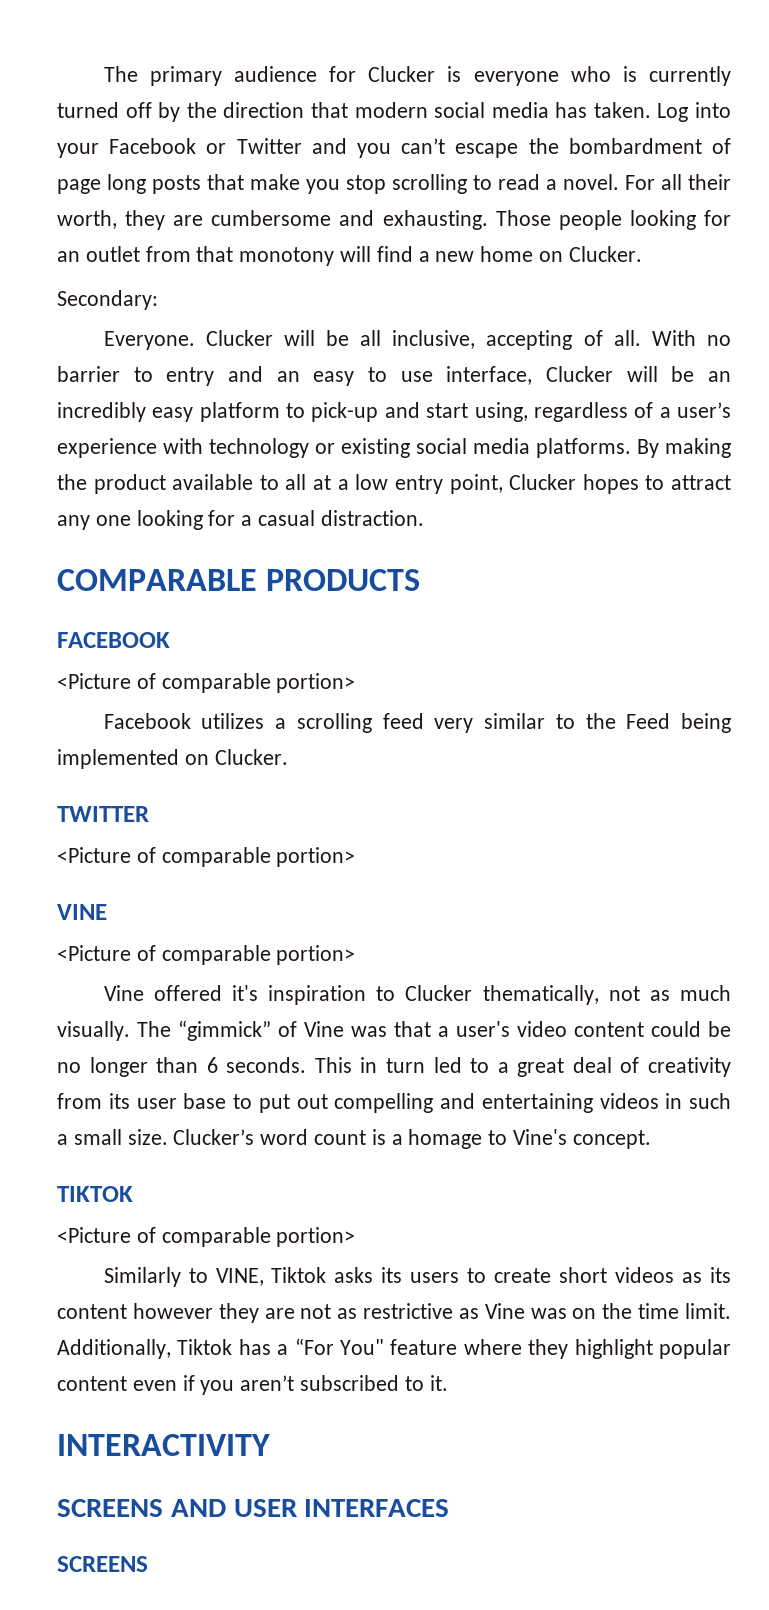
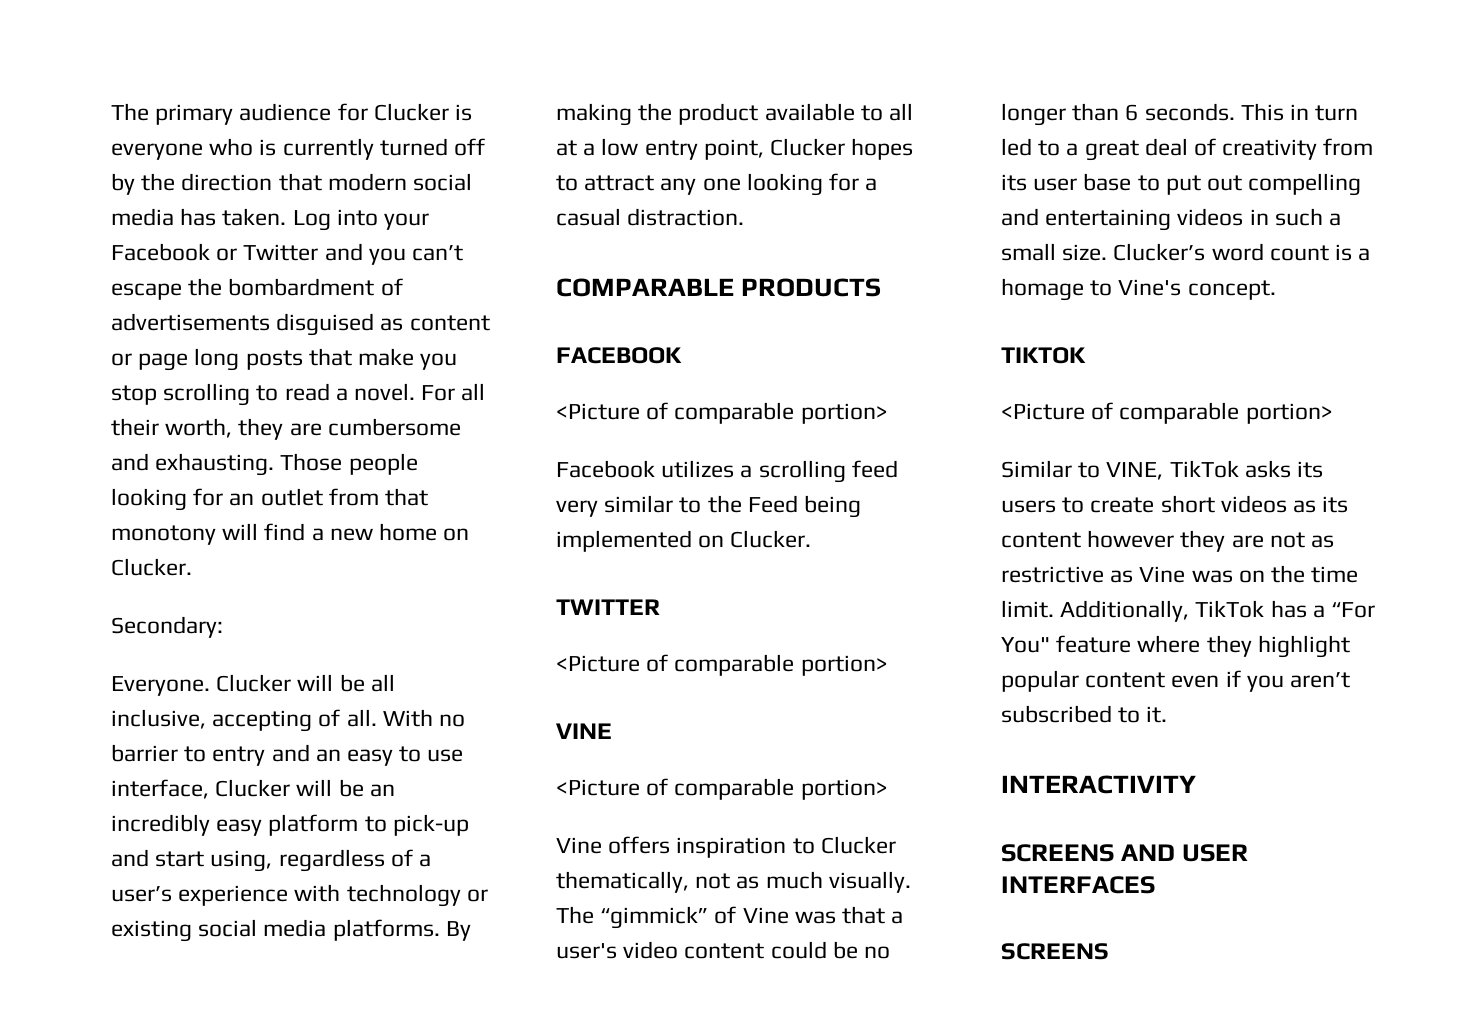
- Log into your Facebook or Twitter and you can’t escape the bombardment of page long posts that make you stop scrolling to read a novel.
+ Log into your Facebook or Twitter and you can’t escape the bombardment of advertisements disguised as content or page long posts that make you stop scrolling to read a novel.
- Vine offered it's inspiration to Clucker thematically, not as much visually.
+ Vine offers inspiration to Clucker thematically, not as much visually.
- Similarly to VINE, Tiktok asks its users to create short videos as its content however they are not as restrictive as Vine was on the time limit.
+ Similar to VINE, TikTok asks its users to create short videos as its content however they are not as restrictive as Vine was on the time limit.
- Additionally, Tiktok has a “For You" feature where they highlight popular content even if you aren’t subscribed to it.
+ Additionally, TikTok has a “For You" feature where they highlight popular content even if you aren’t subscribed to it.

